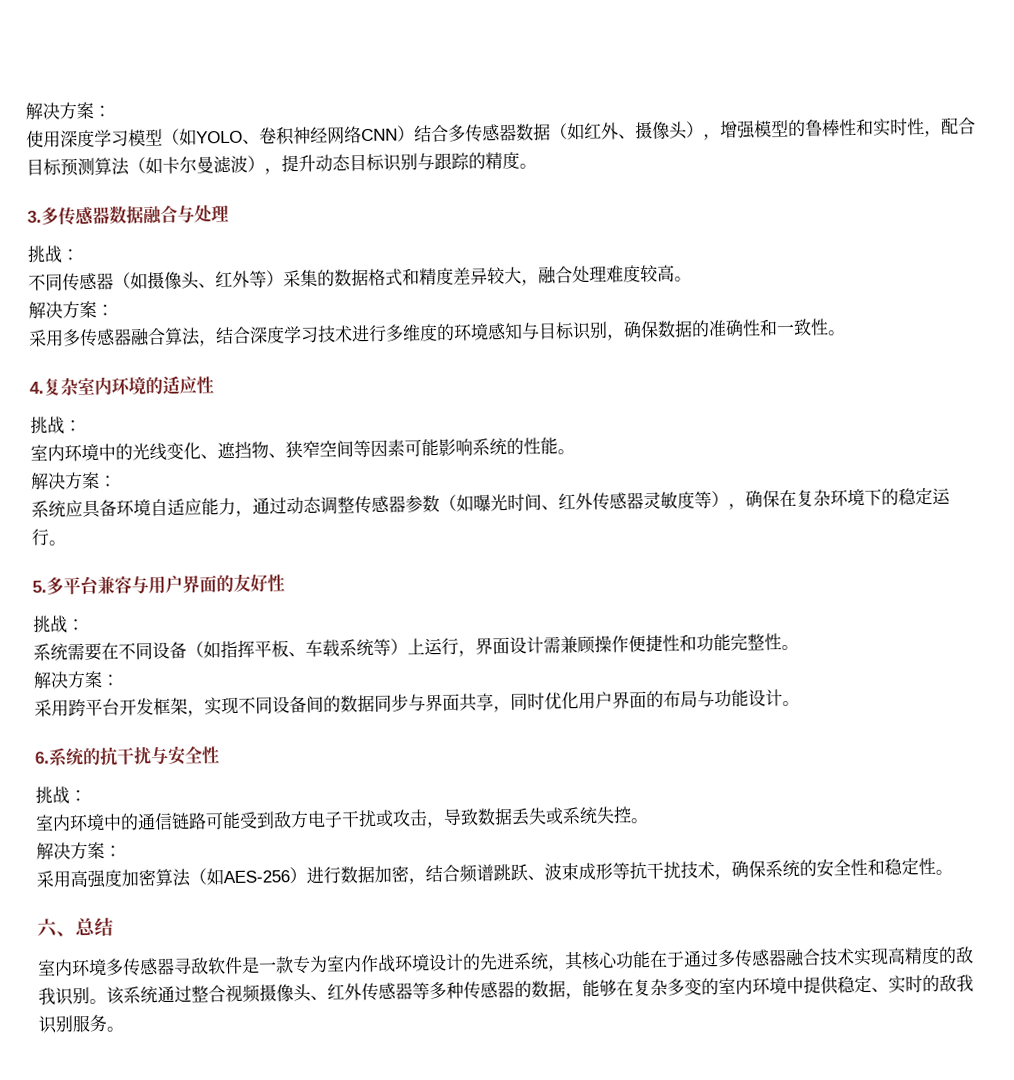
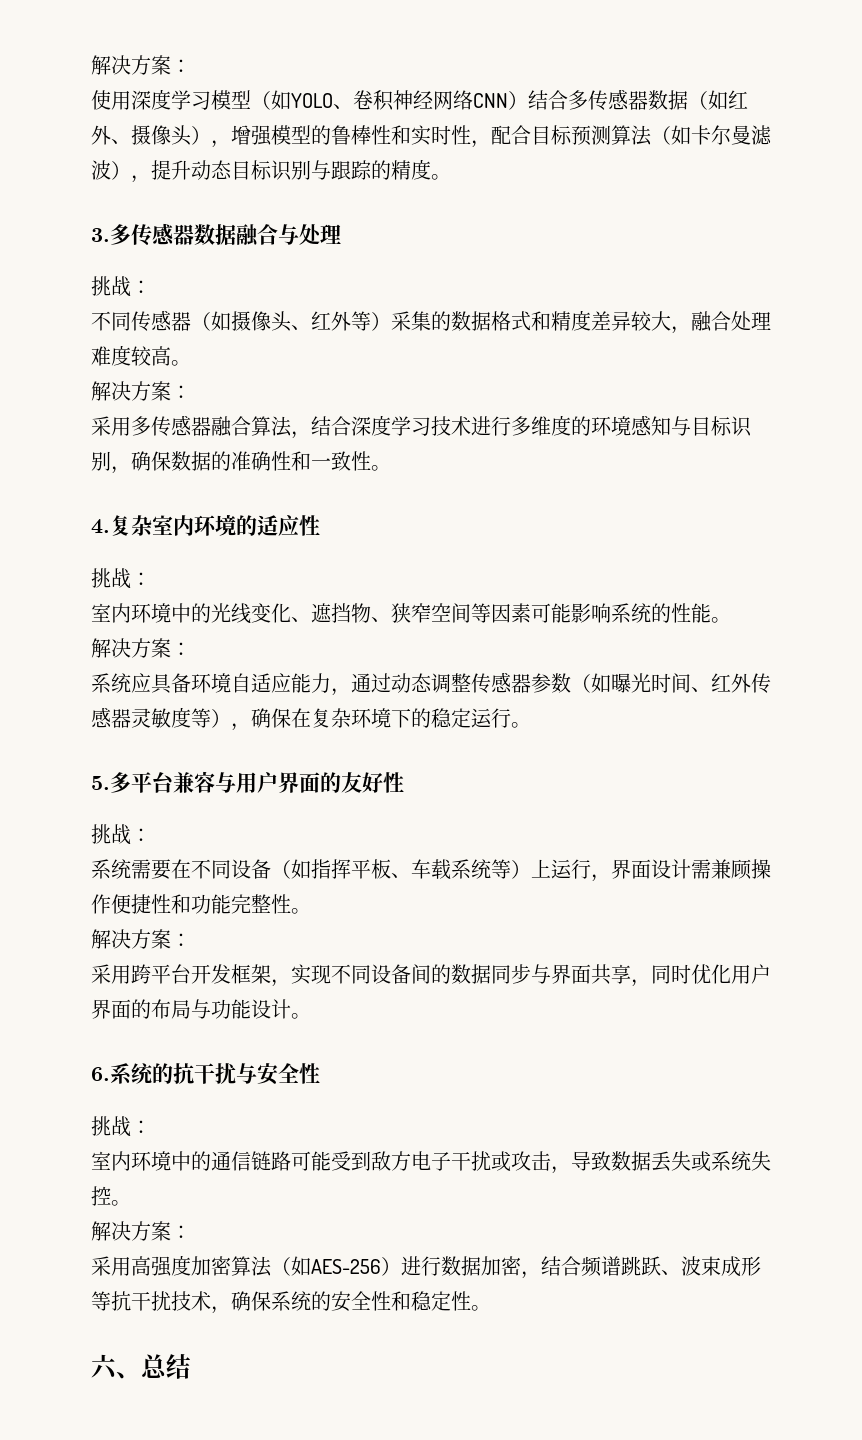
- 室内环境多传感器寻敌软件是一款专为室内作战环境设计的先进系统，其核心功能在于通过多传感器融合技术实现高精度的敌我识别。该系统通过整合视频摄像头、红外传感器等多种传感器的数据，能够在复杂多变的室内环境中提供稳定、实时的敌我识别服务。

